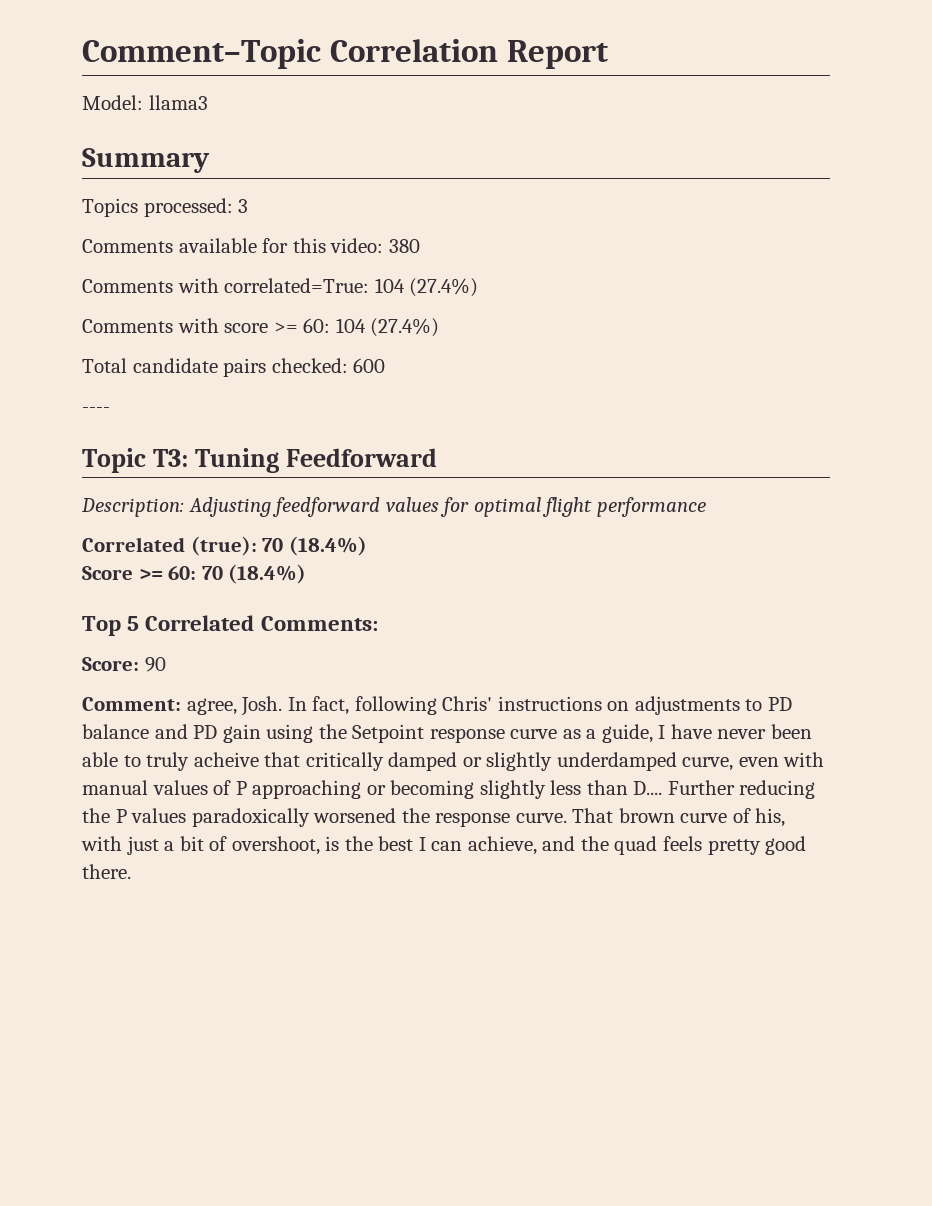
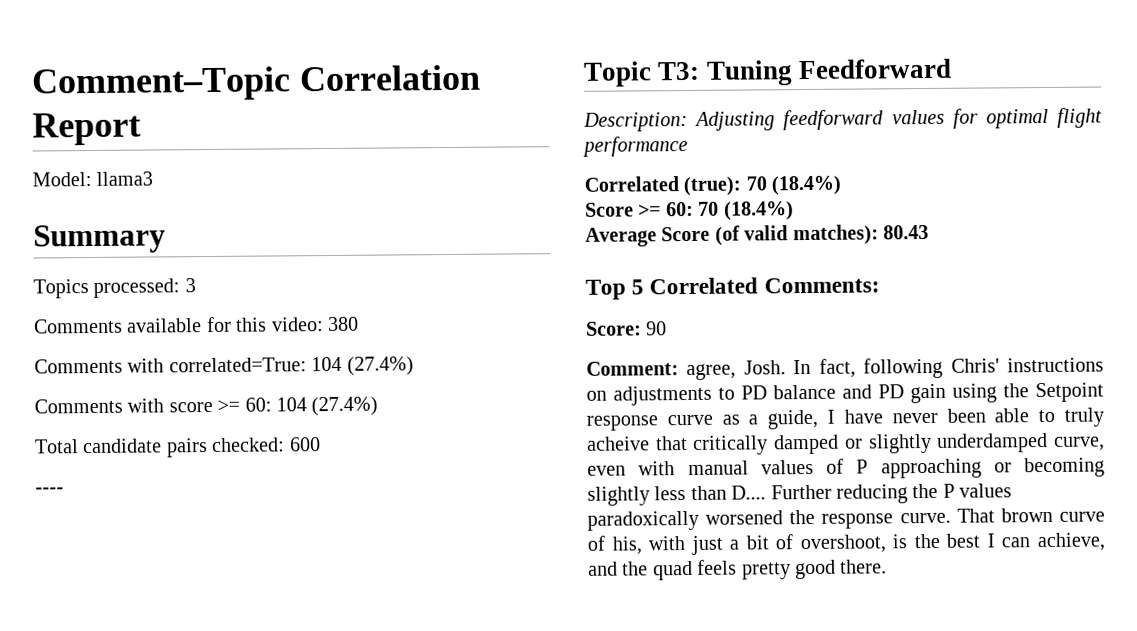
+ Average Score (of valid matches): 80.43

